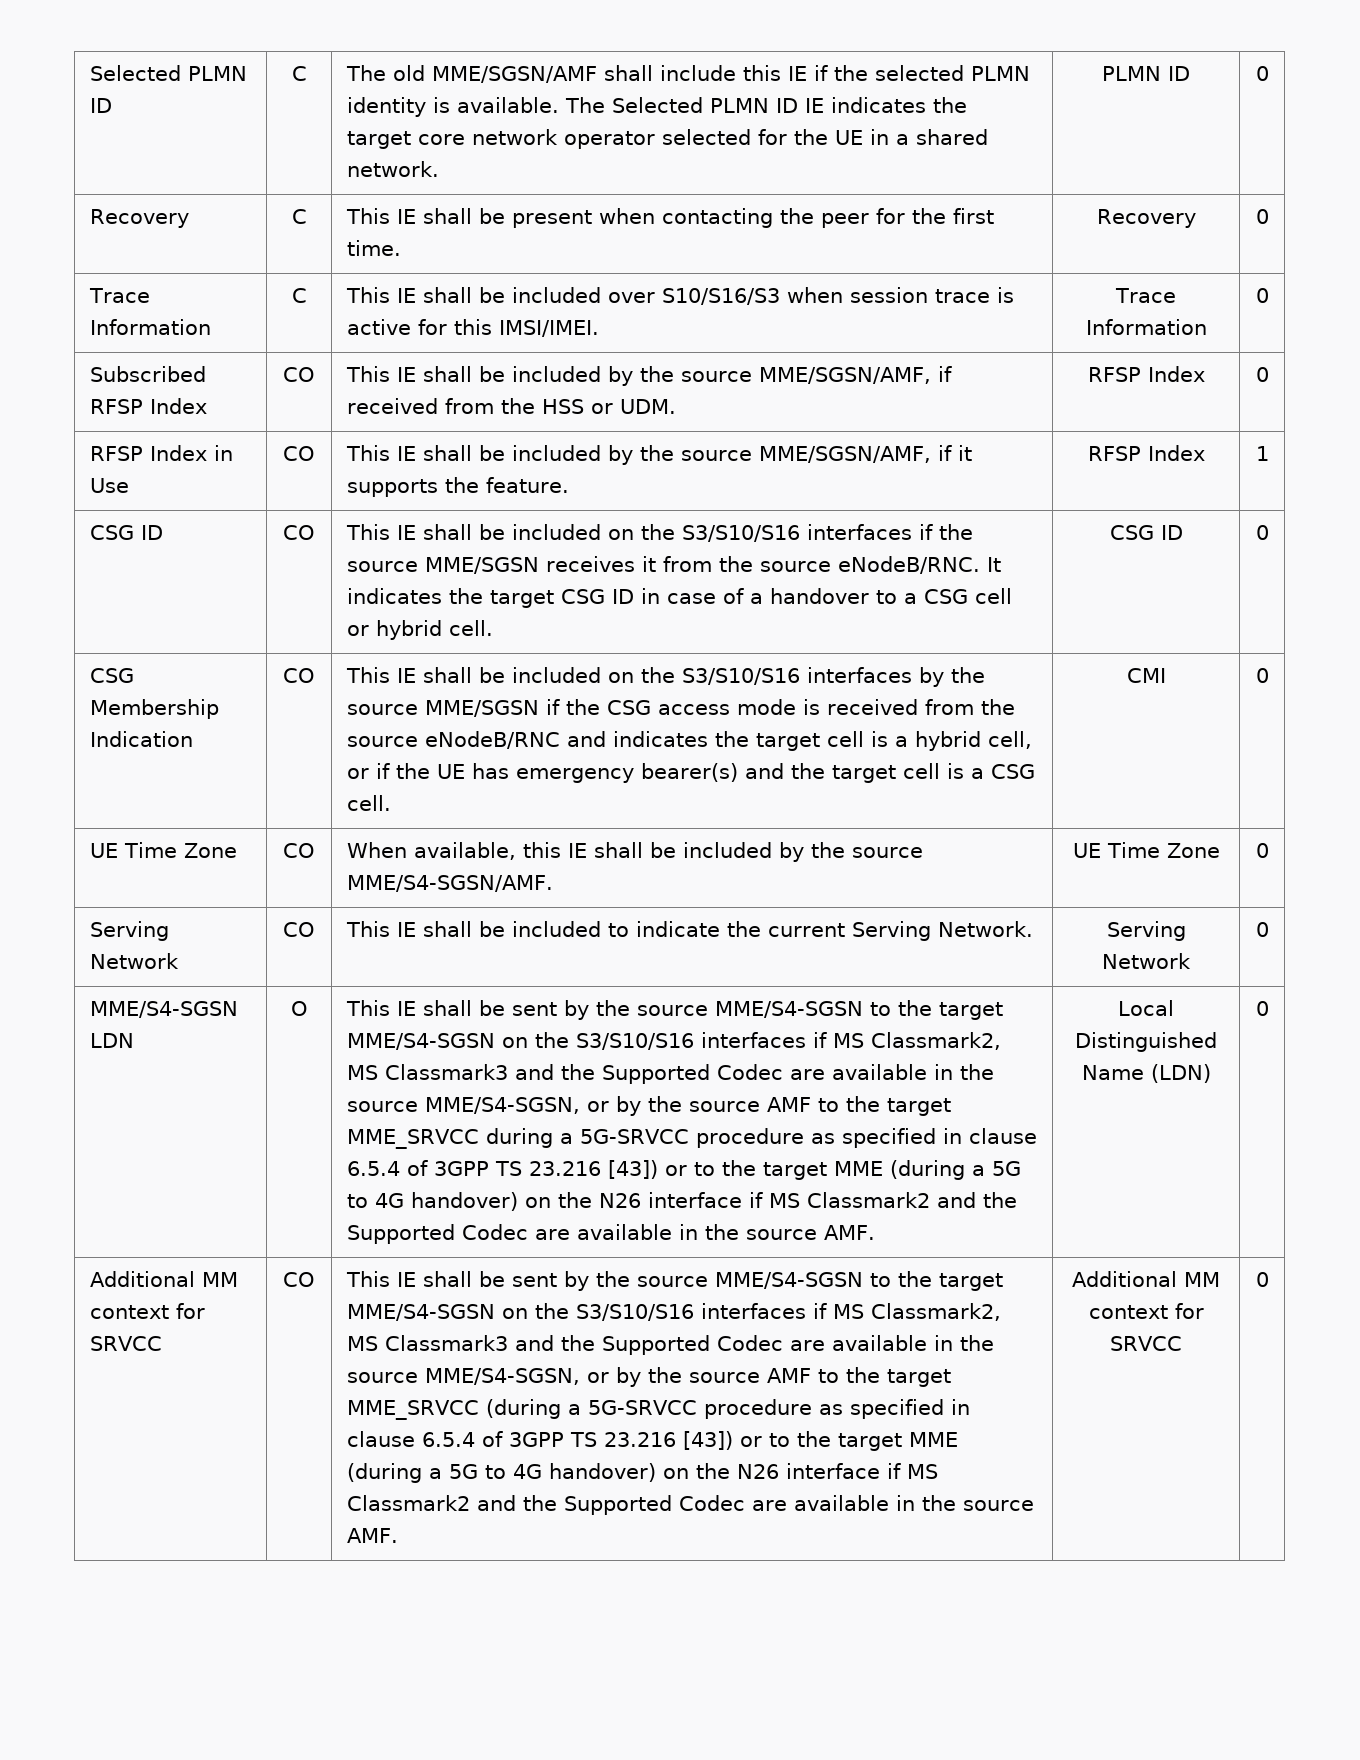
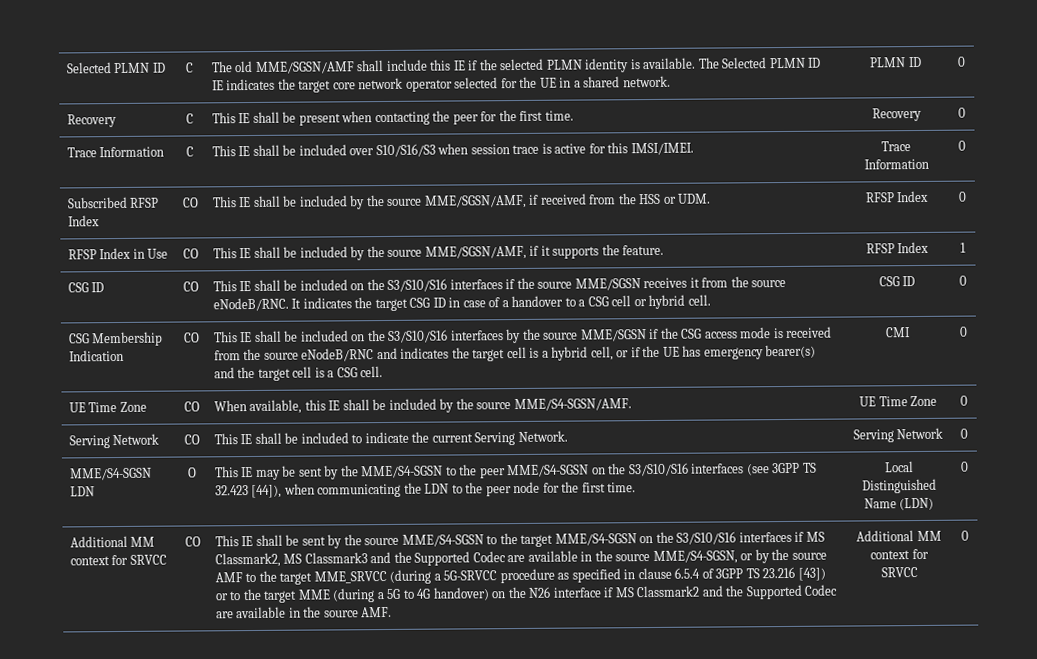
- This IE shall be sent by the source MME/S4-SGSN to the target MME/S4-SGSN on the S3/S10/S16 interfaces if MS Classmark2, MS Classmark3 and the Supported Codec are available in the source MME/S4-SGSN, or by the source AMF to the target MME_SRVCC during a 5G-SRVCC procedure as specified in clause 6.5.4 of 3GPP TS 23.216 [43]) or to the target MME (during a 5G to 4G handover) on the N26 interface if MS Classmark2 and the Supported Codec are available in the source AMF.
+ This IE may be sent by the MME/S4-SGSN to the peer MME/S4-SGSN on the S3/S10/S16 interfaces (see 3GPP TS 32.423 [44]), when communicating the LDN to the peer node for the first time.

